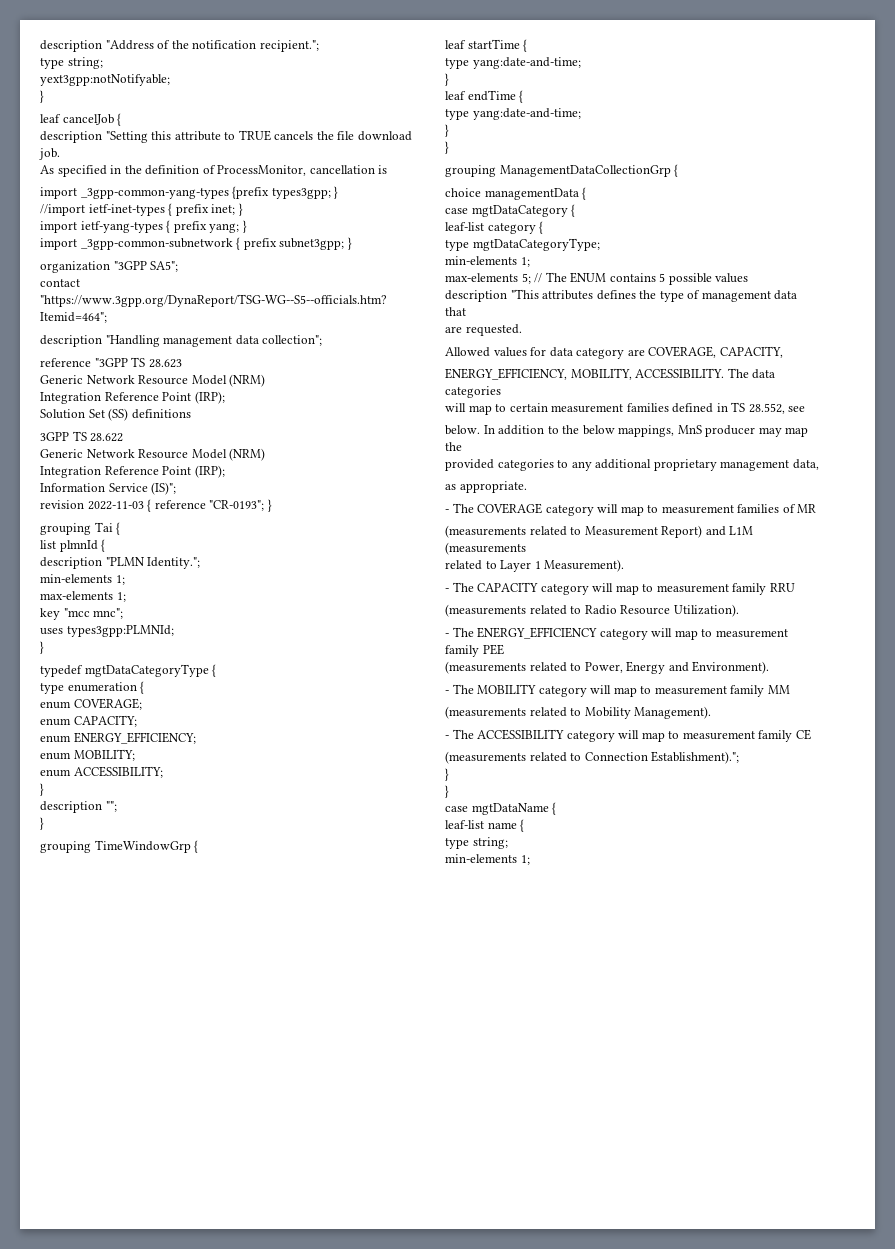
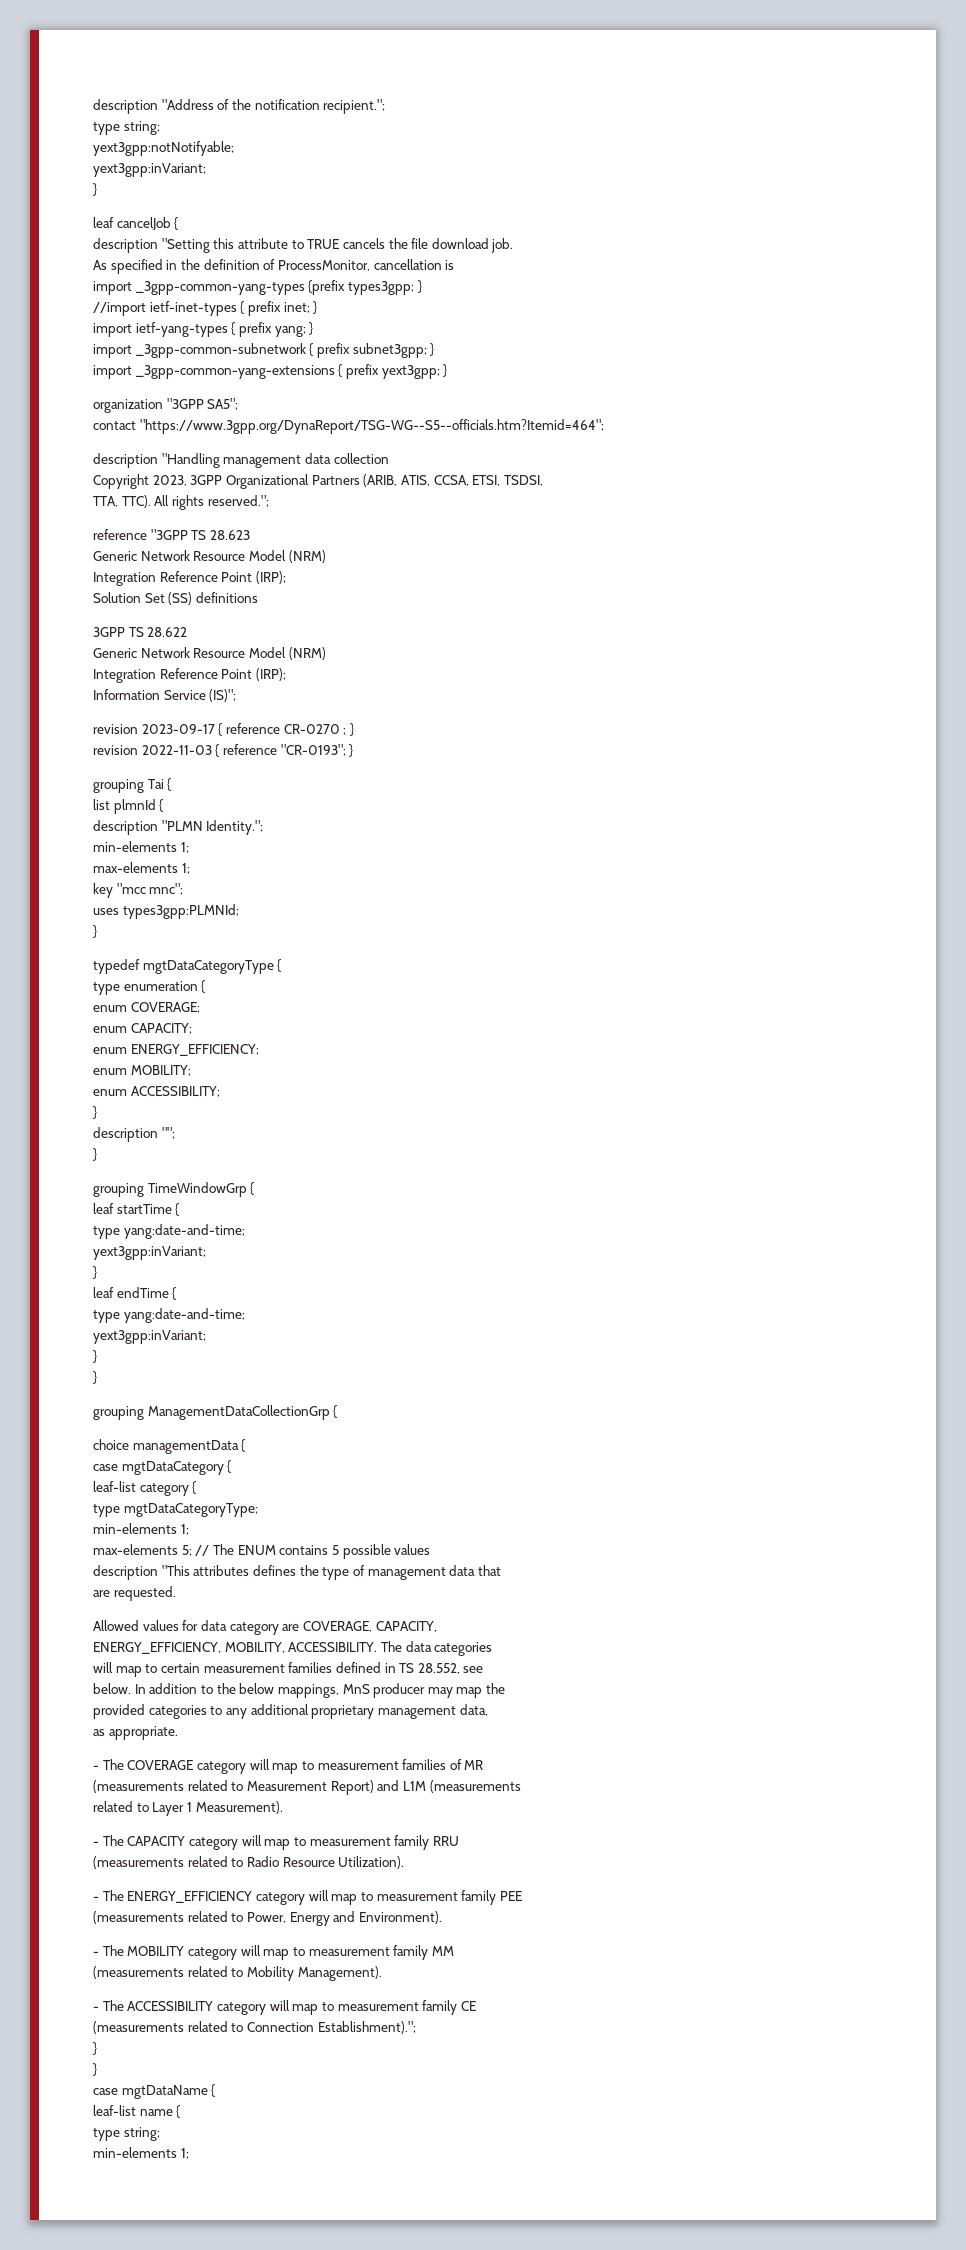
  yext3gpp:notNotifyable;
+ yext3gpp:inVariant;
+ import _3gpp-common-yang-extensions { prefix yext3gpp; }
- description "Handling management data collection";
+ description "Handling management data collection
+ Copyright 2023, 3GPP Organizational Partners (ARIB, ATIS, CCSA, ETSI, TSDSI,
+ TTA, TTC). All rights reserved.";
+ revision 2023-09-17 { reference CR-0270 ; }
  leaf startTime {
  type yang:date-and-time;
+ yext3gpp:inVariant;
  leaf endTime {
  type yang:date-and-time;
+ yext3gpp:inVariant;

